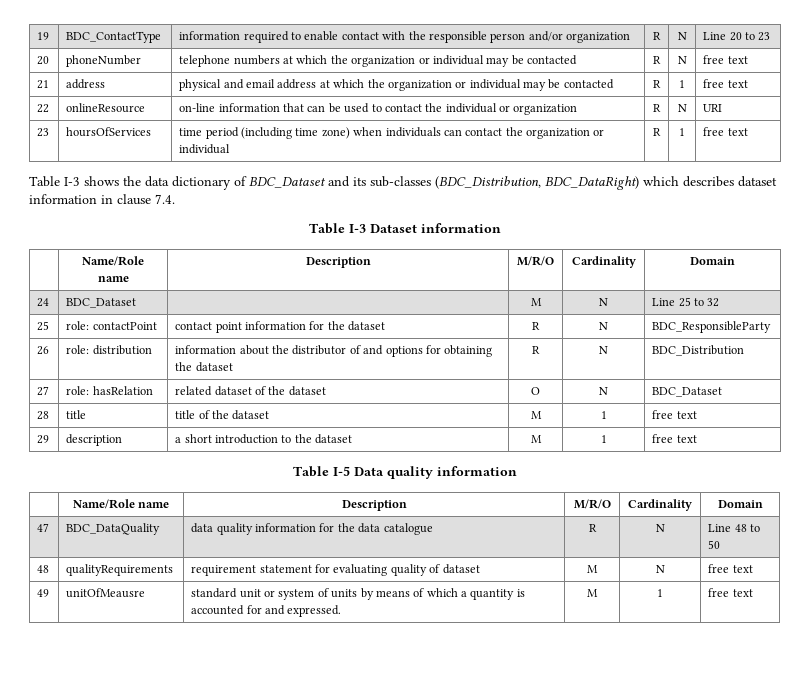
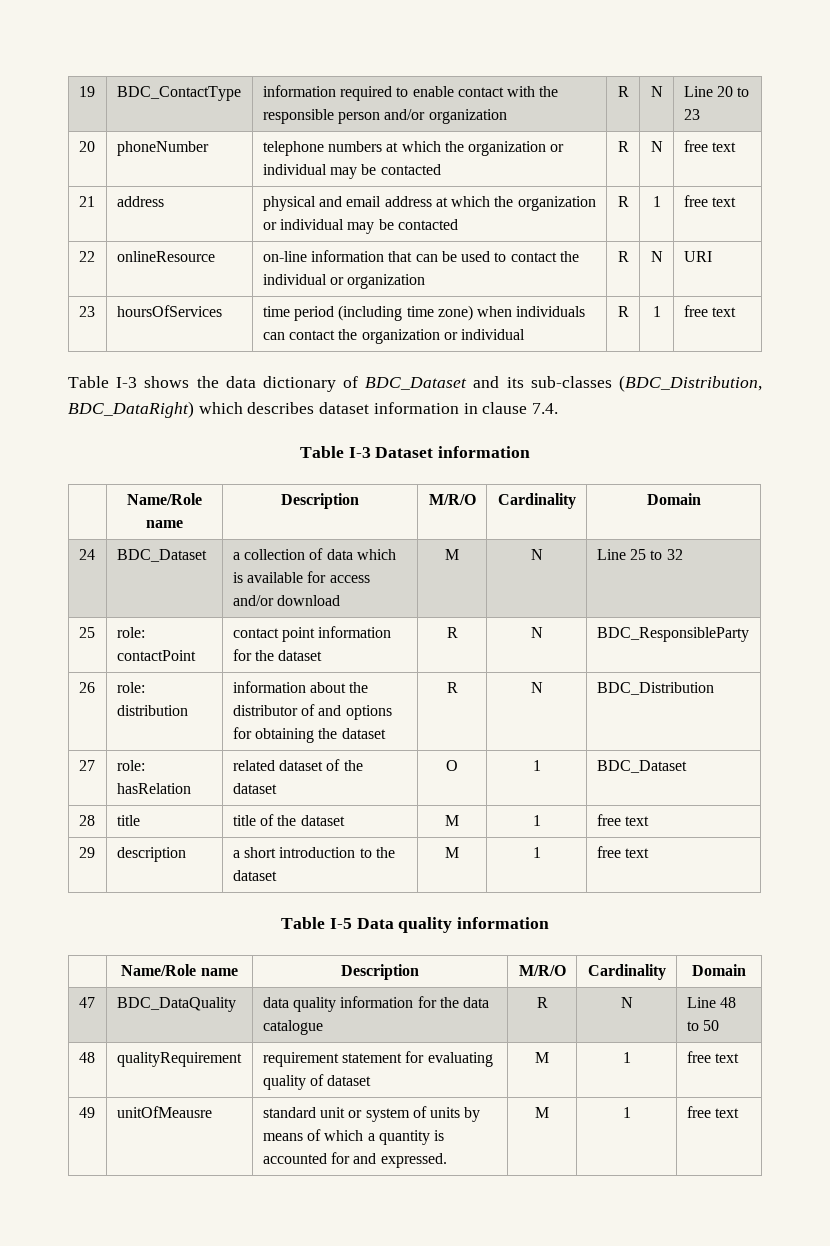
- 24 | BDC_Dataset | | M | N | Line 25 to 32
+ 24 | BDC_Dataset | a collection of data which is available for access and/or download | M | N | Line 25 to 32
- 27 | role: hasRelation | related dataset of the dataset | O | N | BDC_Dataset
+ 27 | role: hasRelation | related dataset of the dataset | O | 1 | BDC_Dataset
- 48 | qualityRequirements | requirement statement for evaluating quality of dataset | M | N | free text
+ 48 | qualityRequirement | requirement statement for evaluating quality of dataset | M | 1 | free text

